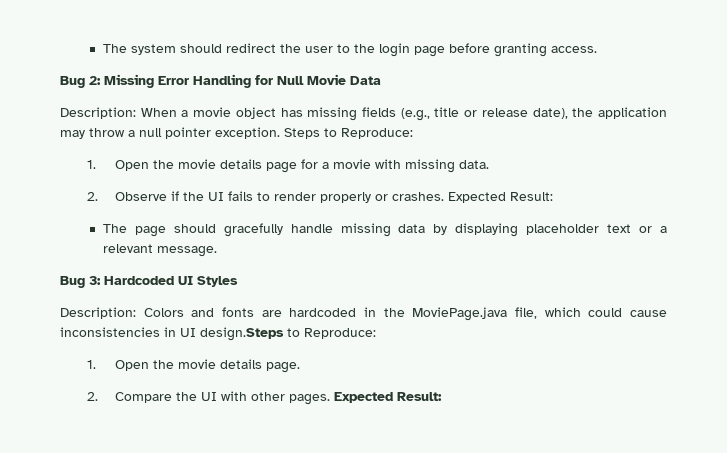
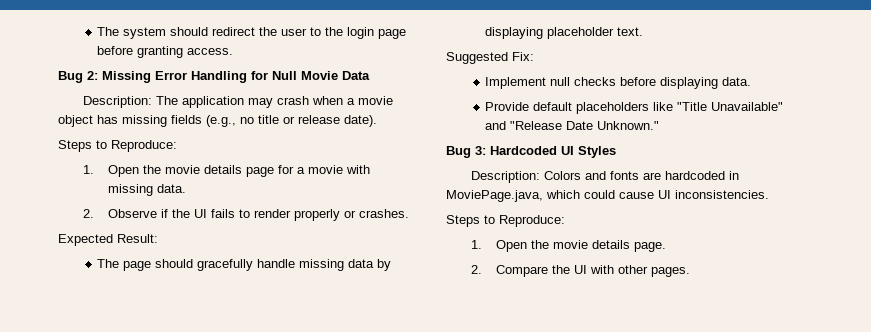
- Description: When a movie object has missing fields (e.g., title or release date), the application may throw a null pointer exception. Steps to Reproduce:
+ Description: The application may crash when a movie object has missing fields (e.g., no title or release date).
+ Steps to Reproduce:
- 2. Observe if the UI fails to render properly or crashes. Expected Result:
+ 2. Observe if the UI fails to render properly or crashes.
+ Expected Result:
- The page should gracefully handle missing data by displaying placeholder text or a relevant message.
+ The page should gracefully handle missing data by displaying placeholder text.
+ Suggested Fix:
+ Implement null checks before displaying data.
+ Provide default placeholders like "Title Unavailable" and "Release Date Unknown."
- Description: Colors and fonts are hardcoded in the MoviePage.java file, which could cause inconsistencies in UI design.Steps to Reproduce:
+ Description: Colors and fonts are hardcoded in MoviePage.java, which could cause UI inconsistencies.
+ Steps to Reproduce:
- 2. Compare the UI with other pages. Expected Result:
+ 2. Compare the UI with other pages.

